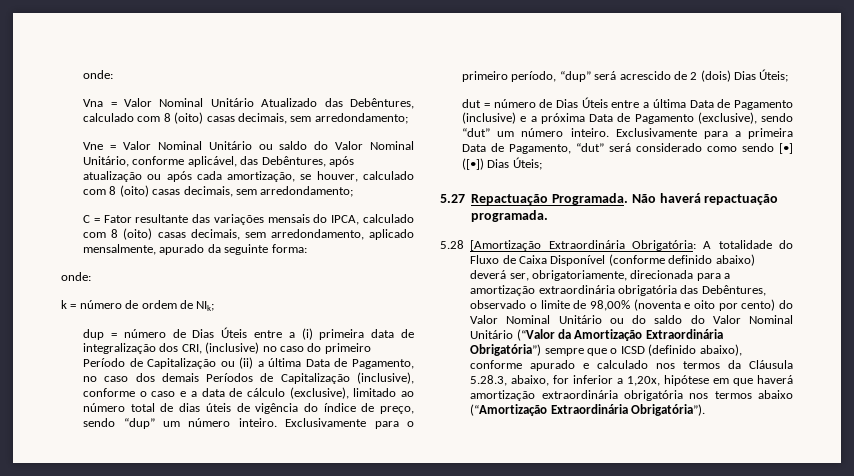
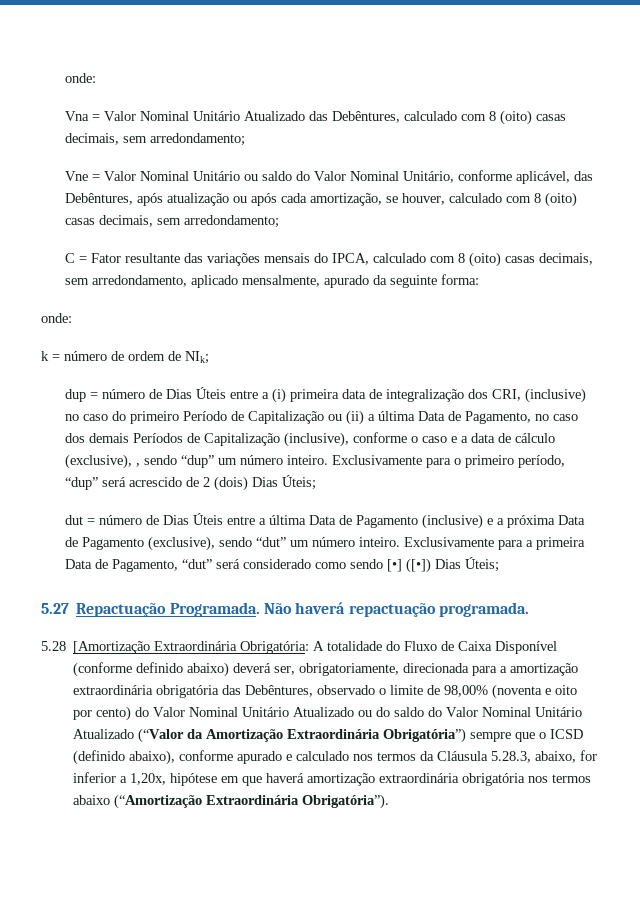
- dup = número de Dias Úteis entre a (i) primeira data de integralização dos CRI, (inclusive) no caso do primeiro Período de Capitalização ou (ii) a última Data de Pagamento, no caso dos demais Períodos de Capitalização (inclusive), conforme o caso e a data de cálculo (exclusive), limitado ao número total de dias úteis de vigência do índice de preço, sendo “dup” um número inteiro.
+ dup = número de Dias Úteis entre a (i) primeira data de integralização dos CRI, (inclusive) no caso do primeiro Período de Capitalização ou (ii) a última Data de Pagamento, no caso dos demais Períodos de Capitalização (inclusive), conforme o caso e a data de cálculo (exclusive), , sendo “dup” um número inteiro.
- A totalidade do Fluxo de Caixa Disponível (conforme definido abaixo) deverá ser, obrigatoriamente, direcionada para a amortização extraordinária obrigatória das Debêntures, observado o limite de 98,00% (noventa e oito por cento) do Valor Nominal Unitário ou do saldo do Valor Nominal Unitário (“Valor da Amortização Extraordinária Obrigatória”) sempre que o ICSD (definido abaixo), conforme apurado e calculado nos termos da Cláusula 5.28.3, abaixo, for inferior a 1,20x, hipótese em que haverá amortização extraordinária obrigatória nos termos abaixo (“Amortização Extraordinária Obrigatória”).
+ A totalidade do Fluxo de Caixa Disponível (conforme definido abaixo) deverá ser, obrigatoriamente, direcionada para a amortização extraordinária obrigatória das Debêntures, observado o limite de 98,00% (noventa e oito por cento) do Valor Nominal Unitário Atualizado ou do saldo do Valor Nominal Unitário Atualizado (“Valor da Amortização Extraordinária Obrigatória”) sempre que o ICSD (definido abaixo), conforme apurado e calculado nos termos da Cláusula 5.28.3, abaixo, for inferior a 1,20x, hipótese em que haverá amortização extraordinária obrigatória nos termos abaixo (“Amortização Extraordinária Obrigatória”).

